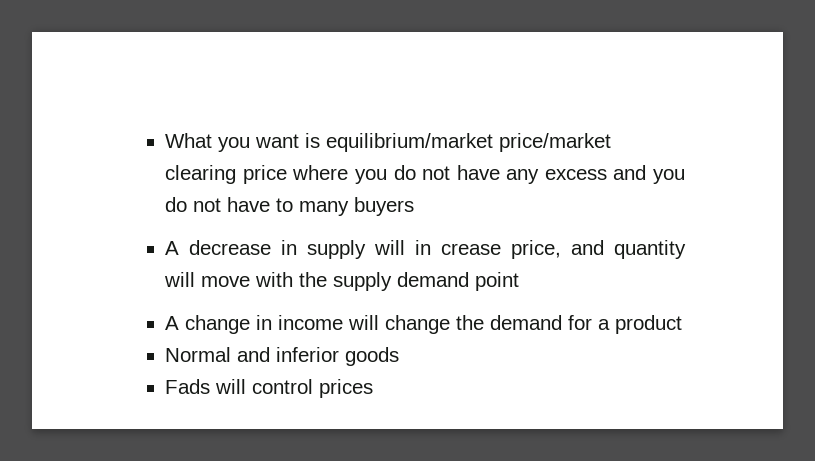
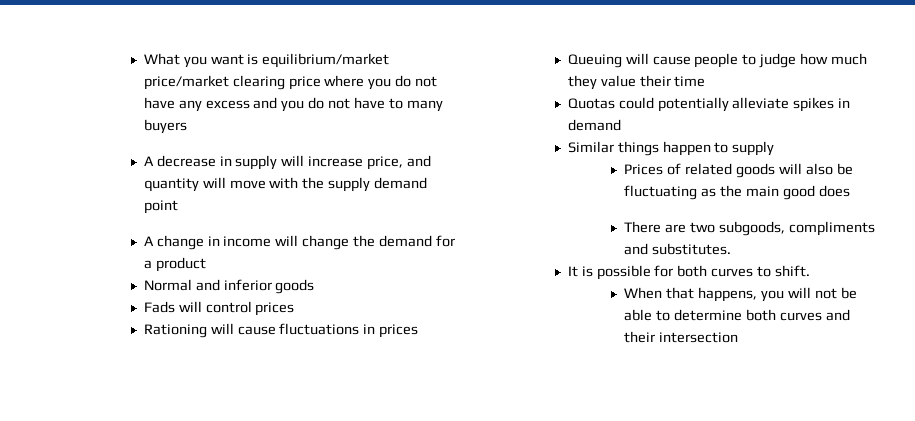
- A decrease in supply will in crease price, and quantity will move with the supply demand point
+ A decrease in supply will increase price, and quantity will move with the supply demand point
+ Rationing will cause fluctuations in prices
+ Queuing will cause people to judge how much they value their time
+ Quotas could potentially alleviate spikes in demand
+ Similar things happen to supply
+ Prices of related goods will also be fluctuating as the main good does
+ There are two subgoods, compliments and substitutes.
+ It is possible for both curves to shift.
+ When that happens, you will not be able to determine both curves and their intersection

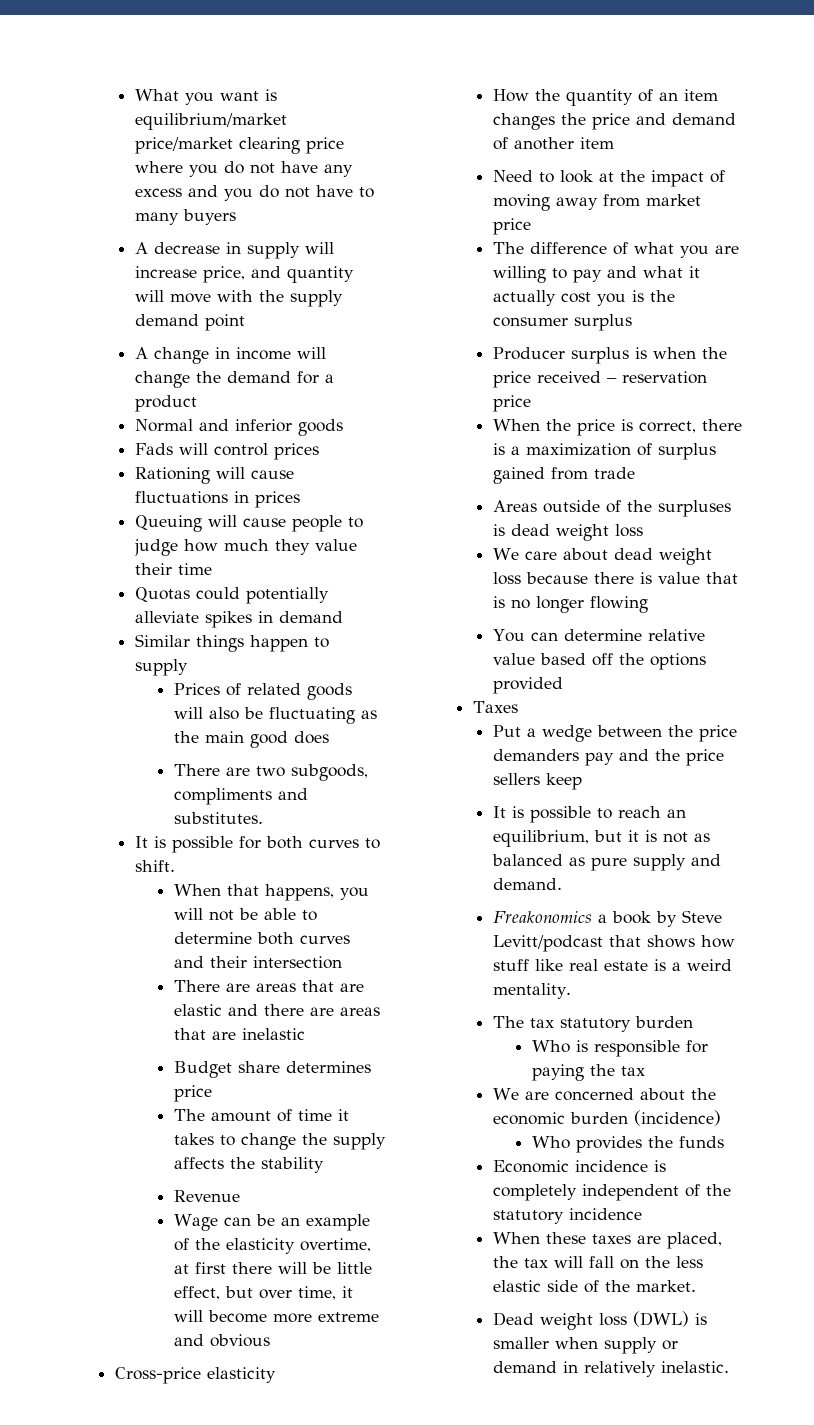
+ There are areas that are elastic and there are areas that are inelastic
+ Budget share determines price
+ The amount of time it takes to change the supply affects the stability
+ Revenue
+ Wage can be an example of the elasticity overtime, at first there will be little effect, but over time, it will become more extreme and obvious
+ Cross-price elasticity
+ How the quantity of an item changes the price and demand of another item
+ Need to look at the impact of moving away from market price
+ The difference of what you are willing to pay and what it actually cost you is the consumer surplus
+ Producer surplus is when the price received – reservation price
+ When the price is correct, there is a maximization of surplus gained from trade
+ Areas outside of the surpluses is dead weight loss
+ We care about dead weight loss because there is value that is no longer flowing
+ You can determine relative value based off the options provided
+ Taxes
+ Put a wedge between the price demanders pay and the price sellers keep
+ It is possible to reach an equilibrium, but it is not as balanced as pure supply and demand.
+ Freakonomics a book by Steve Levitt/podcast that shows how stuff like real estate is a weird mentality.
+ The tax statutory burden
+ Who is responsible for paying the tax
+ We are concerned about the economic burden (incidence)
+ Who provides the funds
+ Economic incidence is completely independent of the statutory incidence
+ When these taxes are placed, the tax will fall on the less elastic side of the market.
+ Dead weight loss (DWL) is smaller when supply or demand in relatively inelastic.

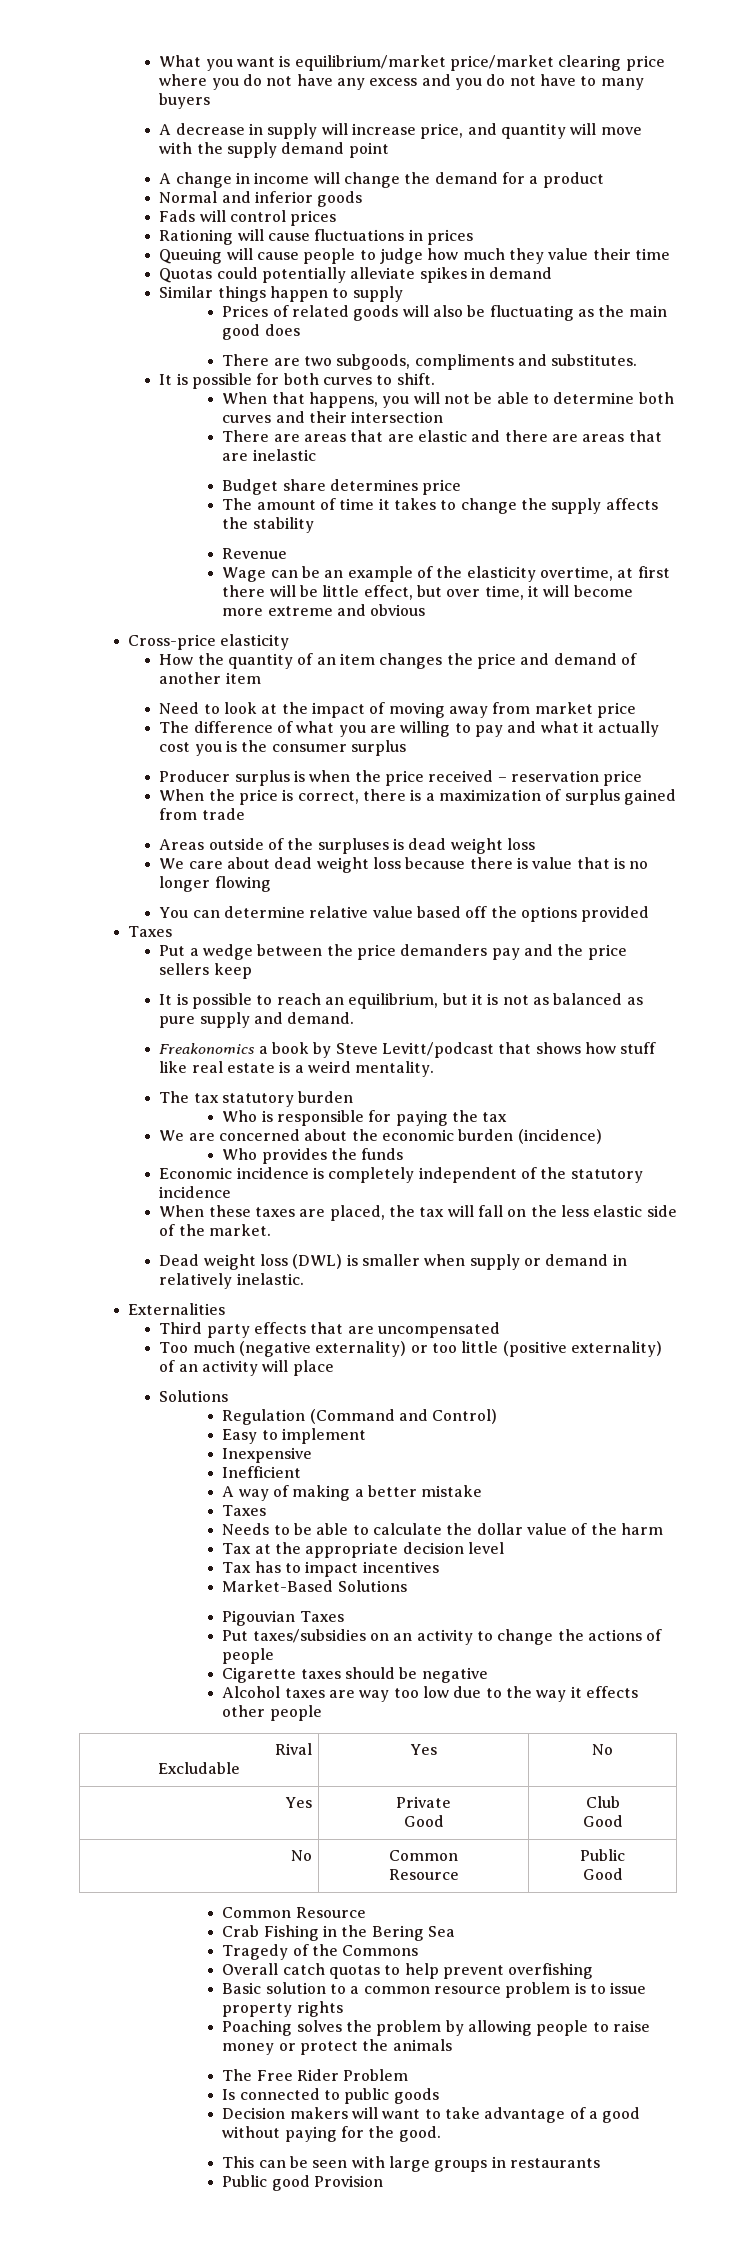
+ Externalities
+ Third party effects that are uncompensated
+ Too much (negative externality) or too little (positive externality) of an activity will place
+ Solutions
+ Regulation (Command and Control)
+ Easy to implement
+ Inexpensive
+ Inefficient
+ A way of making a better mistake
+ Taxes
+ Needs to be able to calculate the dollar value of the harm
+ Tax at the appropriate decision level
+ Tax has to impact incentives
+ Market-Based Solutions
+ Pigouvian Taxes
+ Put taxes/subsidies on an activity to change the actions of people
+ Cigarette taxes should be negative
+ Alcohol taxes are way too low due to the way it effects other people
+ Rival
+ Excludable | Yes | No
+ Yes | Private
+ Good | Club
+ Good
+ No | Common
+ Resource | Public
+ Good
+ Common Resource
+ Crab Fishing in the Bering Sea
+ Tragedy of the Commons
+ Overall catch quotas to help prevent overfishing
+ Basic solution to a common resource problem is to issue property rights
+ Poaching solves the problem by allowing people to raise money or protect the animals
+ The Free Rider Problem
+ Is connected to public goods
+ Decision makers will want to take advantage of a good without paying for the good.
+ This can be seen with large groups in restaurants
+ Public good Provision

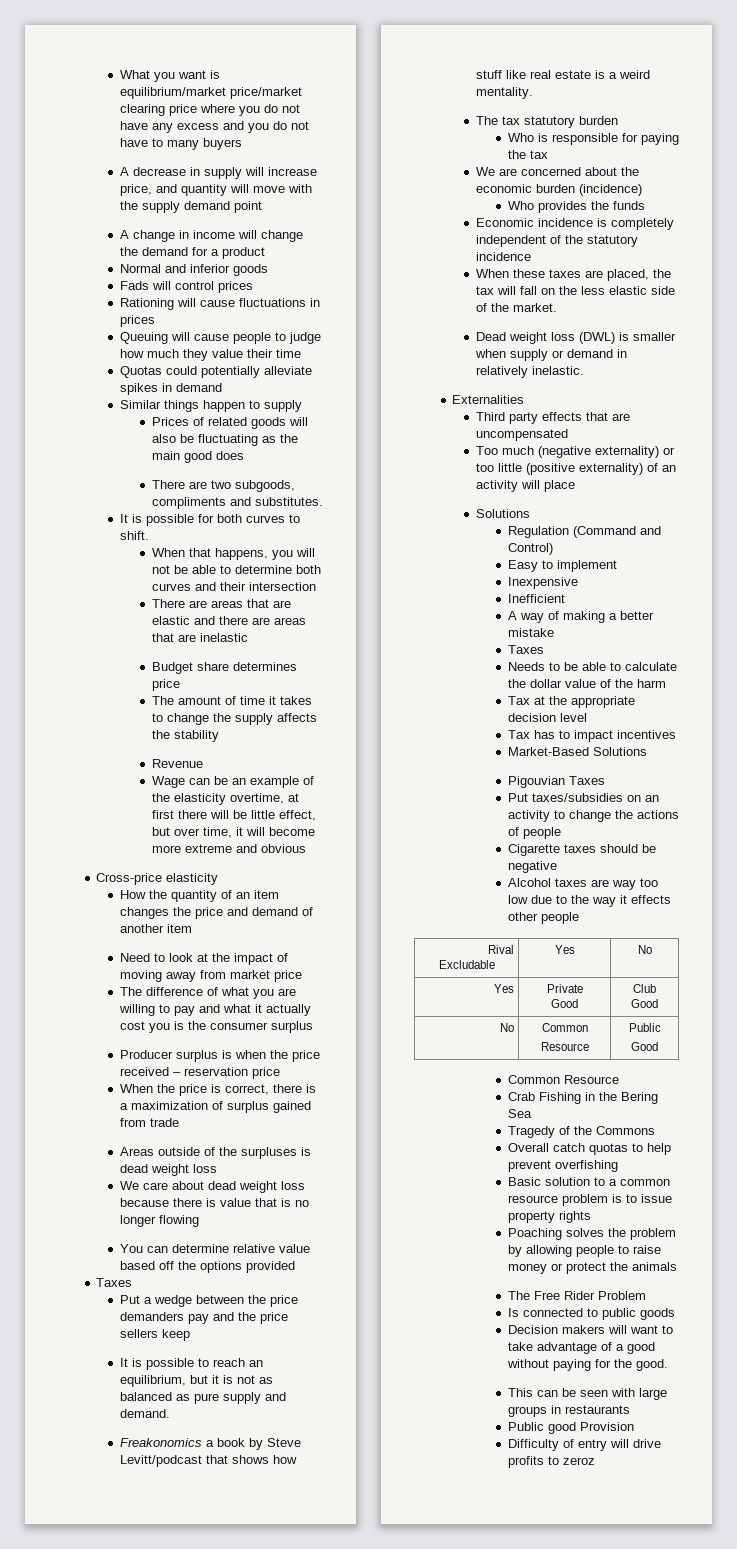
+ Difficulty of entry will drive profits to zeroz

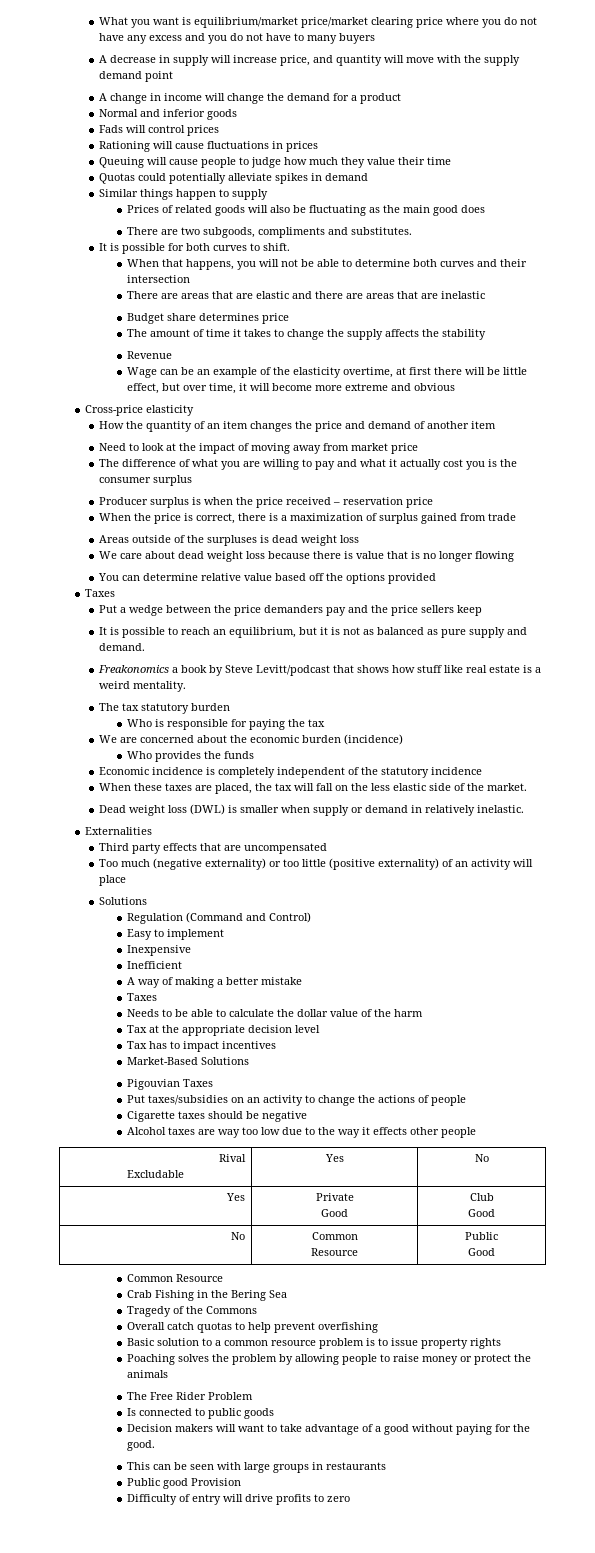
- Difficulty of entry will drive profits to zeroz
+ Difficulty of entry will drive profits to zero

